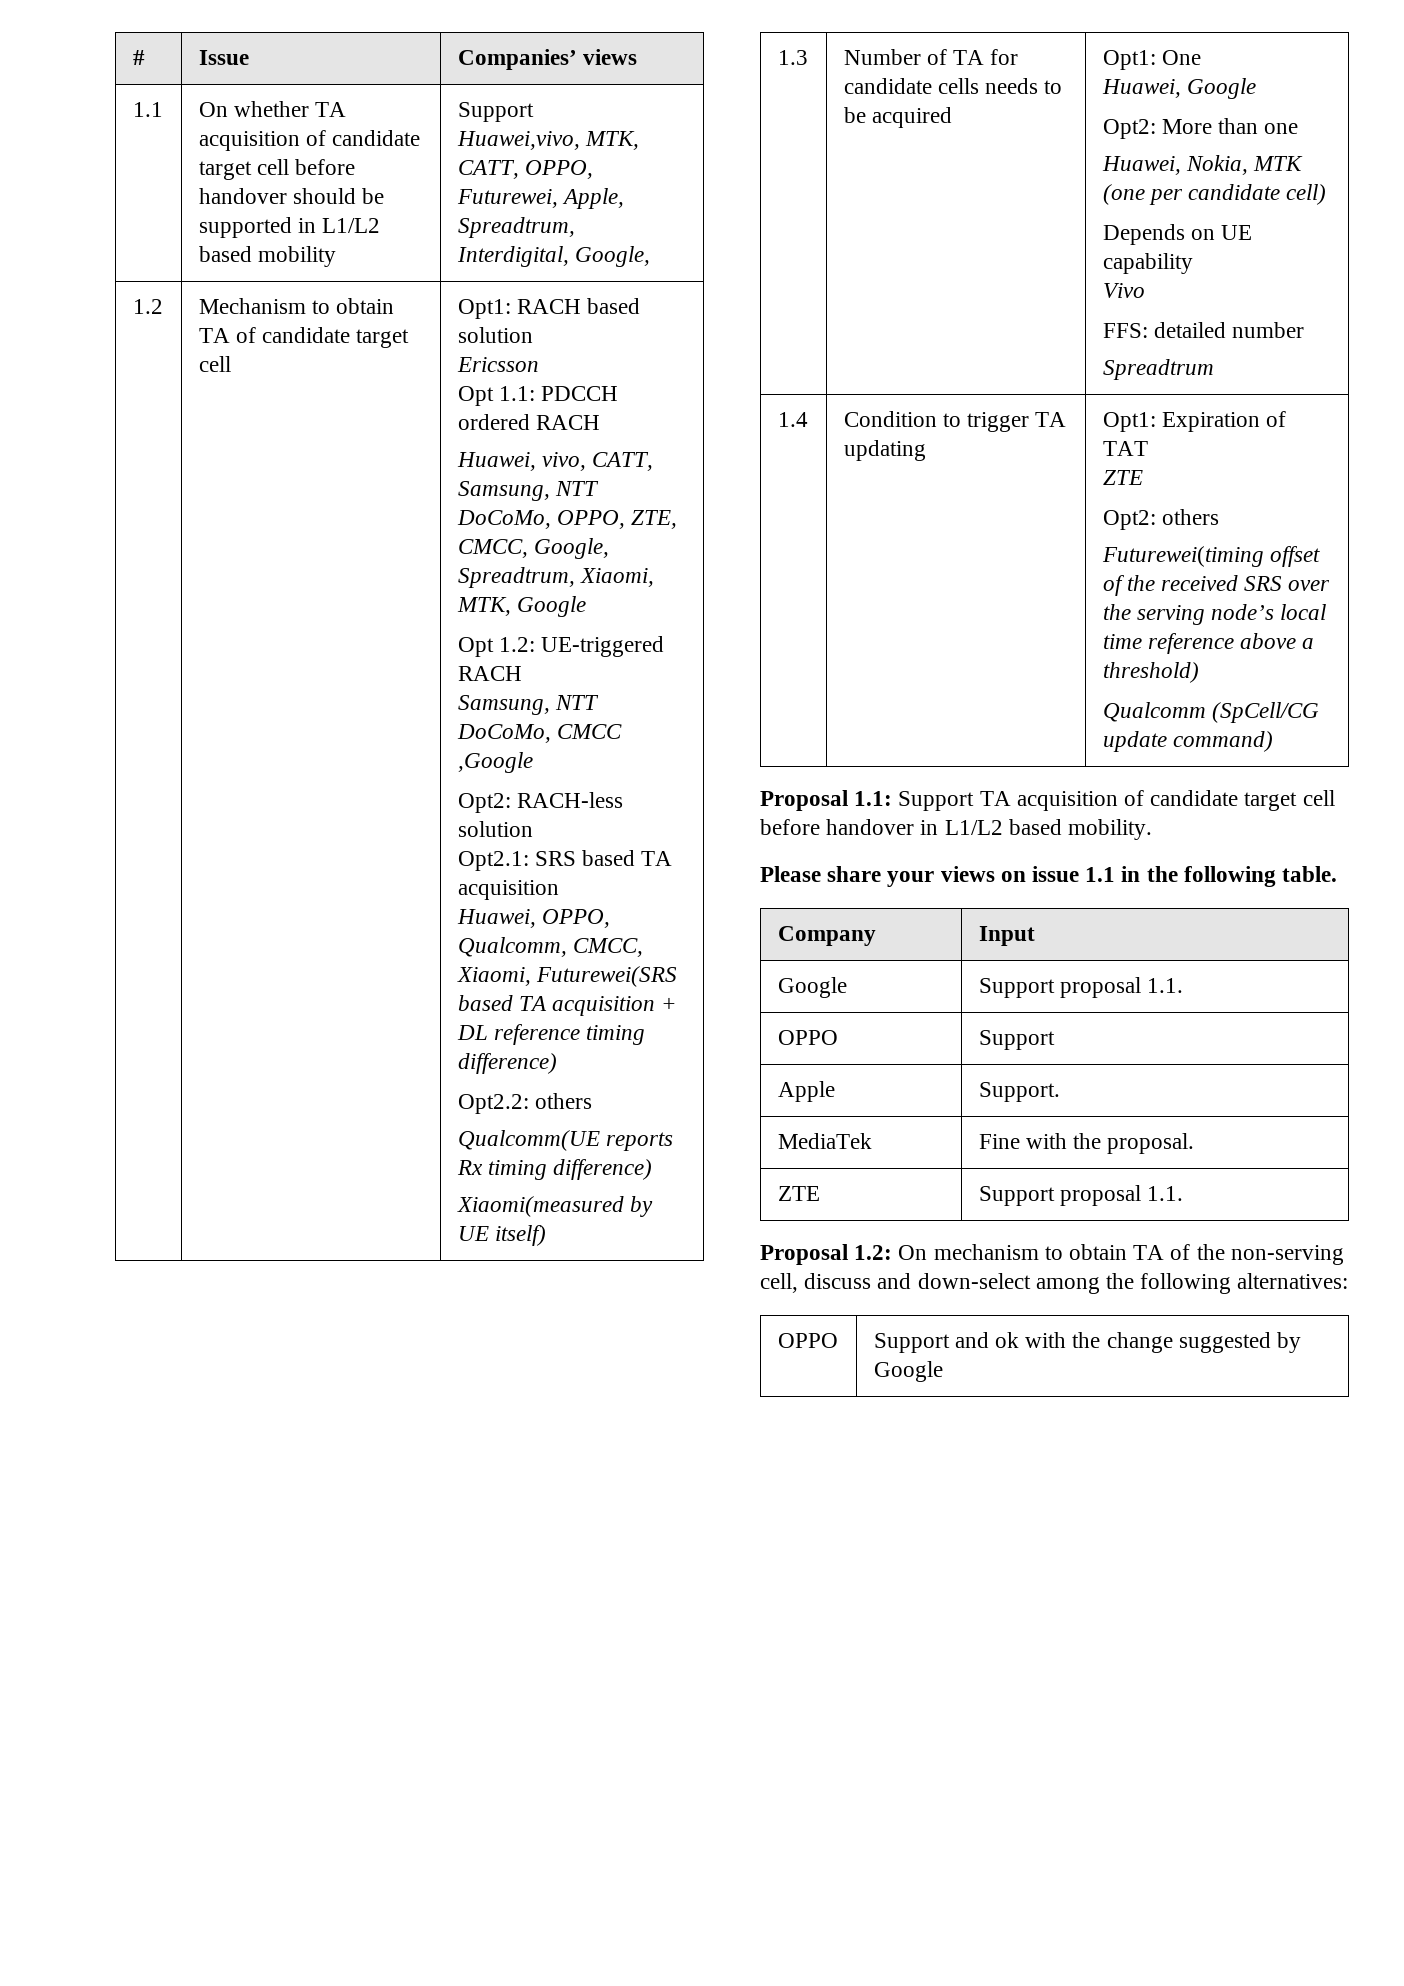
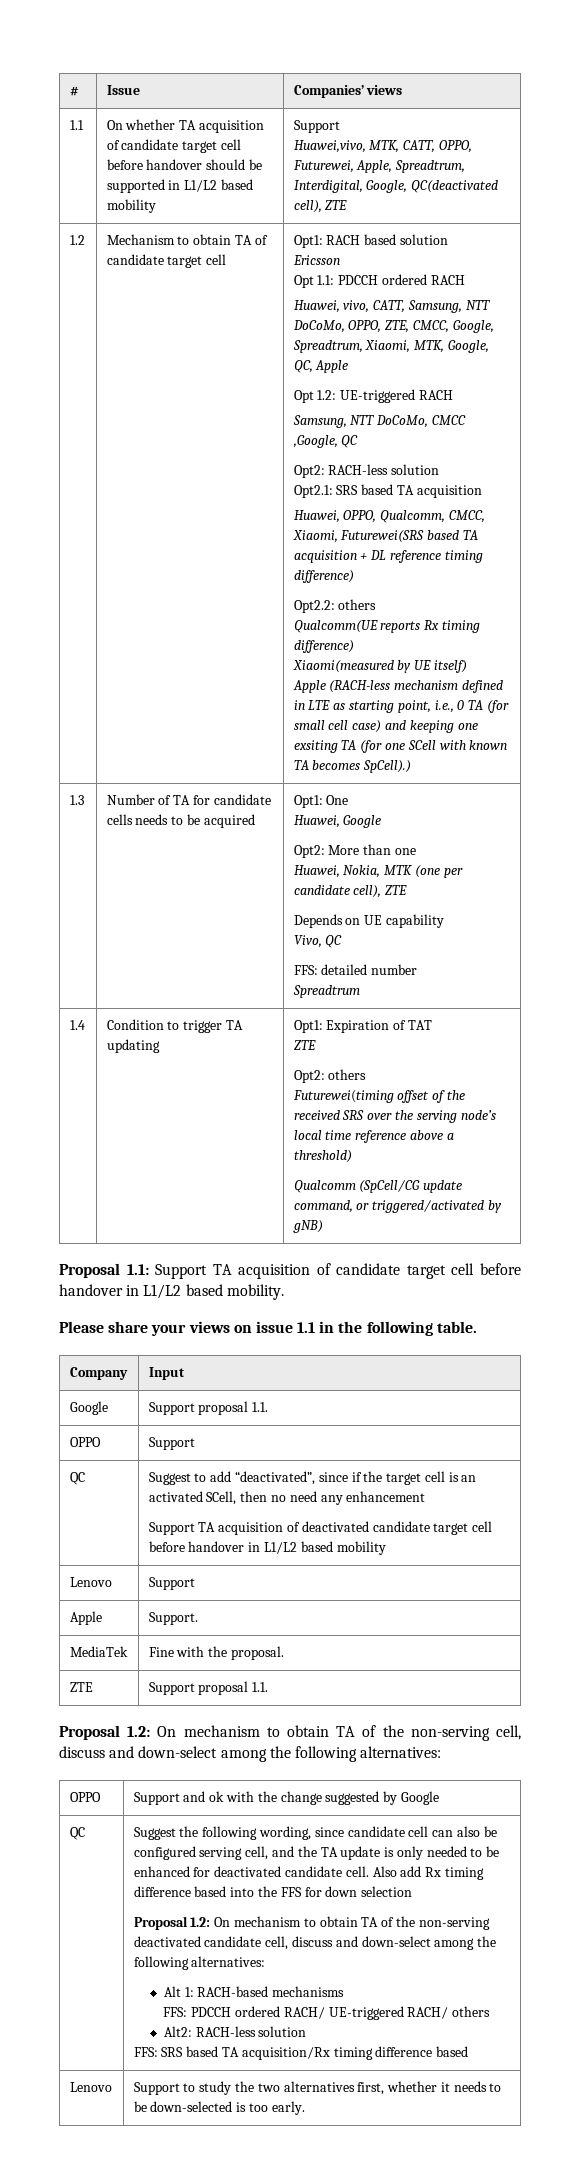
  1.1 | On whether TA acquisition of candidate target cell before handover should be supported in L1/L2 based mobility | Support
- Huawei,vivo, MTK, CATT, OPPO, Futurewei, Apple, Spreadtrum, Interdigital, Google,
+ Huawei,vivo, MTK, CATT, OPPO, Futurewei, Apple, Spreadtrum, Interdigital, Google, QC(deactivated cell), ZTE
- Huawei, vivo, CATT, Samsung, NTT DoCoMo, OPPO, ZTE, CMCC, Google, Spreadtrum, Xiaomi, MTK, Google
+ Huawei, vivo, CATT, Samsung, NTT DoCoMo, OPPO, ZTE, CMCC, Google, Spreadtrum, Xiaomi, MTK, Google, QC, Apple
- Samsung, NTT DoCoMo, CMCC ,Google
+ Samsung, NTT DoCoMo, CMCC ,Google, QC
+ Apple (RACH-less mechanism defined in LTE as starting point, i.e., 0 TA (for small cell case) and keeping one exsiting TA (for one SCell with known TA becomes SpCell).)
  1.3 | Number of TA for candidate cells needs to be acquired | Opt1: One
  Huawei, Google
  Opt2: More than one
- Huawei, Nokia, MTK (one per candidate cell)
+ Huawei, Nokia, MTK (one per candidate cell), ZTE
  Depends on UE capability
- Vivo
+ Vivo, QC
  1.4 | Condition to trigger TA updating | Opt1: Expiration of TAT
  ZTE
  Opt2: others
  Futurewei(timing offset of the received SRS over the serving node’s local time reference above a threshold)
- Qualcomm (SpCell/CG update command)
+ Qualcomm (SpCell/CG update command, or triggered/activated by gNB)
+ QC | Suggest to add “deactivated”, since if the target cell is an activated SCell, then no need any enhancement
+ Support TA acquisition of deactivated candidate target cell before handover in L1/L2 based mobility
+ Lenovo | Support
+ QC | Suggest the following wording, since candidate cell can also be configured serving cell, and the TA update is only needed to be enhanced for deactivated candidate cell. Also add Rx timing difference based into the FFS for down selection
+ Proposal 1.2: On mechanism to obtain TA of the non-serving deactivated candidate cell, discuss and down-select among the following alternatives:
+ Alt 1: RACH-based mechanisms
+ FFS: PDCCH ordered RACH/ UE-triggered RACH/ others
+ Alt2: RACH-less solution
+ FFS: SRS based TA acquisition/Rx timing difference based
+ Lenovo | Support to study the two alternatives first, whether it needs to be down-selected is too early.

